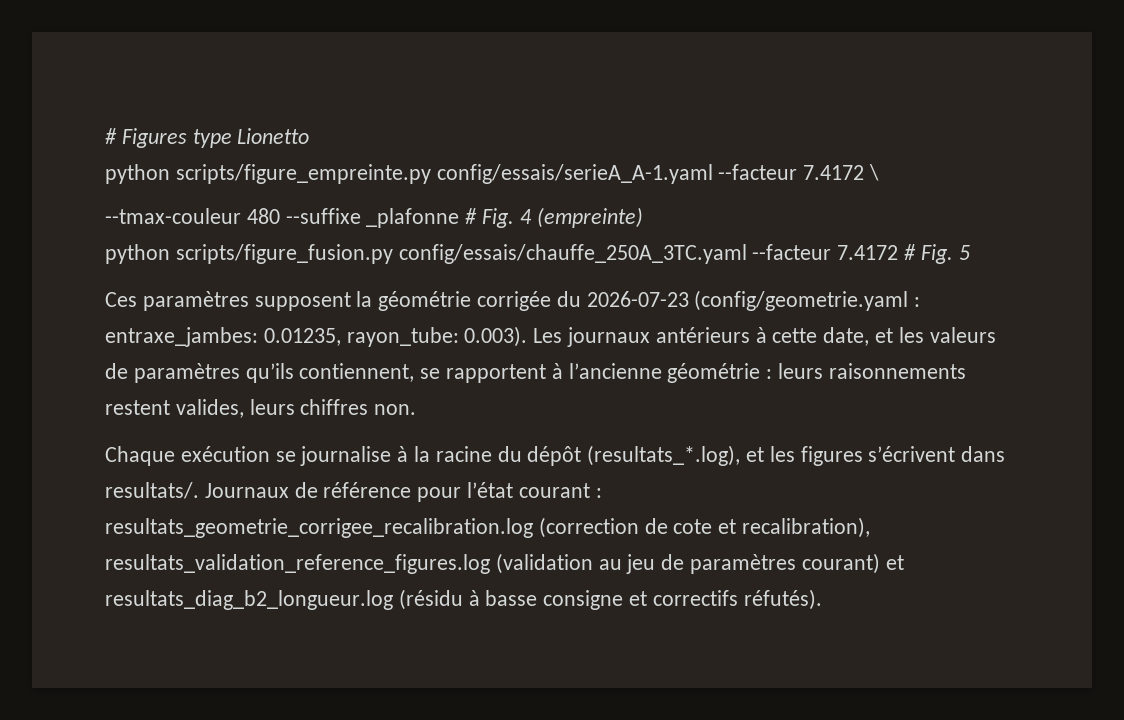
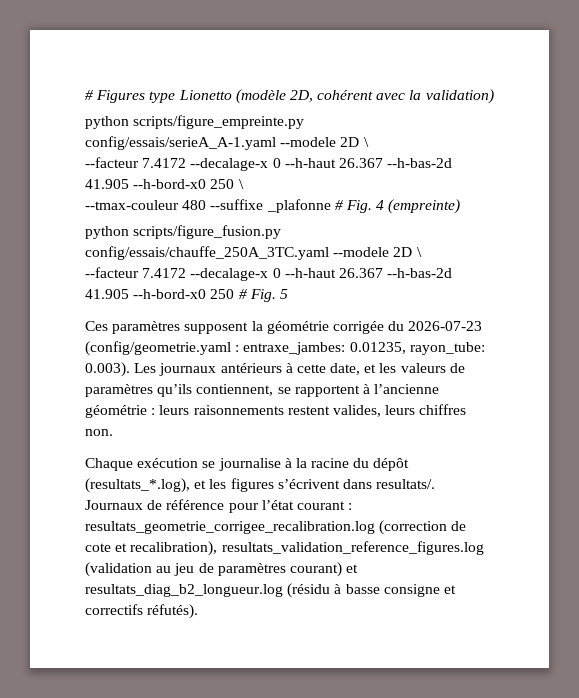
- # Figures type Lionetto
- python scripts/figure_empreinte.py config/essais/serieA_A-1.yaml --facteur 7.4172 \
+ # Figures type Lionetto (modèle 2D, cohérent avec la validation)
+ python scripts/figure_empreinte.py config/essais/serieA_A-1.yaml --modele 2D \
+ --facteur 7.4172 --decalage-x 0 --h-haut 26.367 --h-bas-2d 41.905 --h-bord-x0 250 \
- python scripts/figure_fusion.py config/essais/chauffe_250A_3TC.yaml --facteur 7.4172 # Fig. 5
+ python scripts/figure_fusion.py config/essais/chauffe_250A_3TC.yaml --modele 2D \
+ --facteur 7.4172 --decalage-x 0 --h-haut 26.367 --h-bas-2d 41.905 --h-bord-x0 250 # Fig. 5

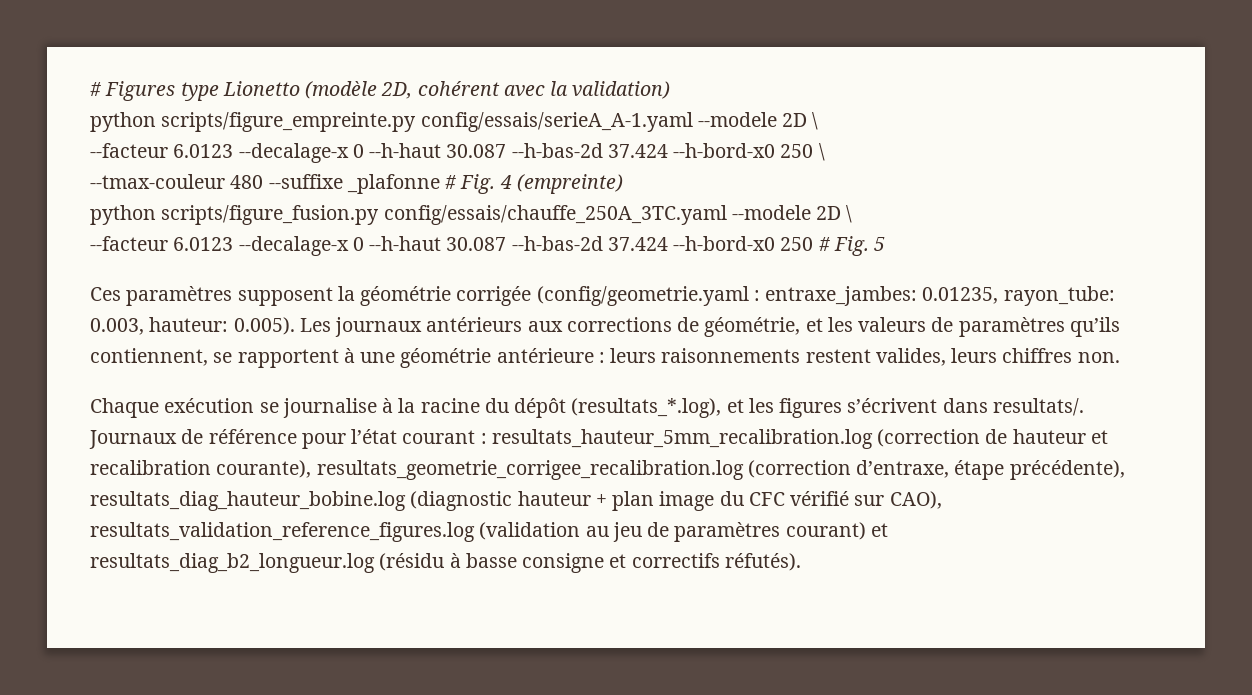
- --facteur 7.4172 --decalage-x 0 --h-haut 26.367 --h-bas-2d 41.905 --h-bord-x0 250 \
+ --facteur 6.0123 --decalage-x 0 --h-haut 30.087 --h-bas-2d 37.424 --h-bord-x0 250 \
- --facteur 7.4172 --decalage-x 0 --h-haut 26.367 --h-bas-2d 41.905 --h-bord-x0 250 # Fig. 5
+ --facteur 6.0123 --decalage-x 0 --h-haut 30.087 --h-bas-2d 37.424 --h-bord-x0 250 # Fig. 5
- Ces paramètres supposent la géométrie corrigée du 2026-07-23 (config/geometrie.yaml : entraxe_jambes: 0.01235, rayon_tube: 0.003). Les journaux antérieurs à cette date, et les valeurs de paramètres qu’ils contiennent, se rapportent à l’ancienne géométrie : leurs raisonnements restent valides, leurs chiffres non.
+ Ces paramètres supposent la géométrie corrigée (config/geometrie.yaml : entraxe_jambes: 0.01235, rayon_tube: 0.003, hauteur: 0.005). Les journaux antérieurs aux corrections de géométrie, et les valeurs de paramètres qu’ils contiennent, se rapportent à une géométrie antérieure : leurs raisonnements restent valides, leurs chiffres non.
- Journaux de référence pour l’état courant : resultats_geometrie_corrigee_recalibration.log (correction de cote et recalibration), resultats_validation_reference_figures.log (validation au jeu de paramètres courant) et resultats_diag_b2_longueur.log (résidu à basse consigne et correctifs réfutés).
+ Journaux de référence pour l’état courant : resultats_hauteur_5mm_recalibration.log (correction de hauteur et recalibration courante), resultats_geometrie_corrigee_recalibration.log (correction d’entraxe, étape précédente), resultats_diag_hauteur_bobine.log (diagnostic hauteur + plan image du CFC vérifié sur CAO), resultats_validation_reference_figures.log (validation au jeu de paramètres courant) et resultats_diag_b2_longueur.log (résidu à basse consigne et correctifs réfutés).

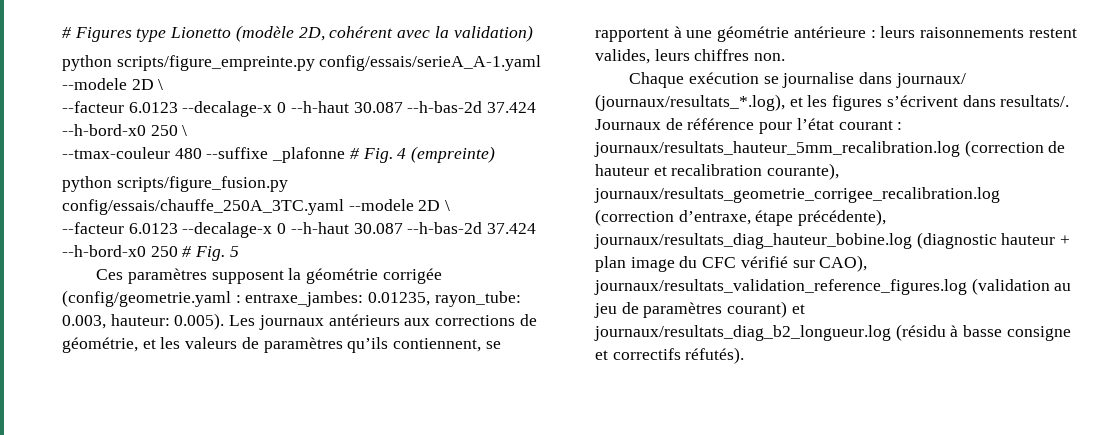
- Chaque exécution se journalise à la racine du dépôt (resultats_*.log), et les figures s’écrivent dans resultats/.
+ Chaque exécution se journalise dans journaux/ (journaux/resultats_*.log), et les figures s’écrivent dans resultats/.
- Journaux de référence pour l’état courant : resultats_hauteur_5mm_recalibration.log (correction de hauteur et recalibration courante), resultats_geometrie_corrigee_recalibration.log (correction d’entraxe, étape précédente), resultats_diag_hauteur_bobine.log (diagnostic hauteur + plan image du CFC vérifié sur CAO), resultats_validation_reference_figures.log (validation au jeu de paramètres courant) et resultats_diag_b2_longueur.log (résidu à basse consigne et correctifs réfutés).
+ Journaux de référence pour l’état courant : journaux/resultats_hauteur_5mm_recalibration.log (correction de hauteur et recalibration courante), journaux/resultats_geometrie_corrigee_recalibration.log (correction d’entraxe, étape précédente), journaux/resultats_diag_hauteur_bobine.log (diagnostic hauteur + plan image du CFC vérifié sur CAO), journaux/resultats_validation_reference_figures.log (validation au jeu de paramètres courant) et journaux/resultats_diag_b2_longueur.log (résidu à basse consigne et correctifs réfutés).

